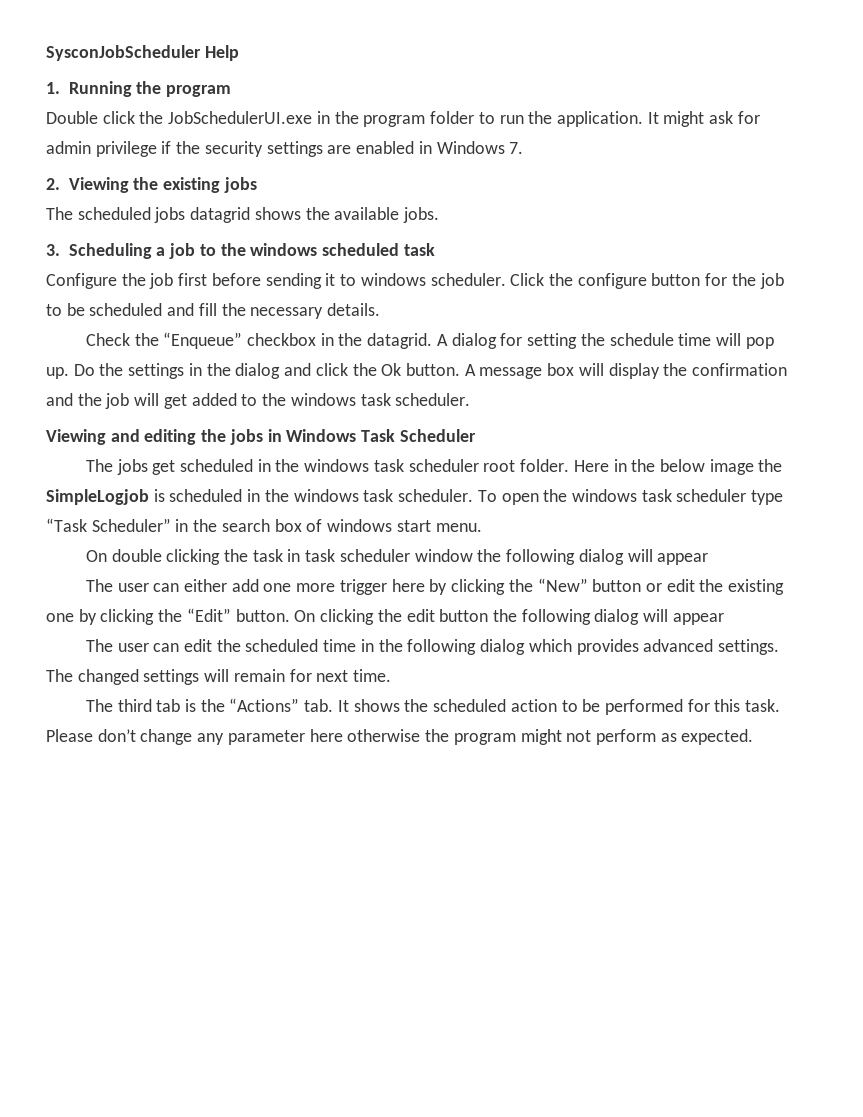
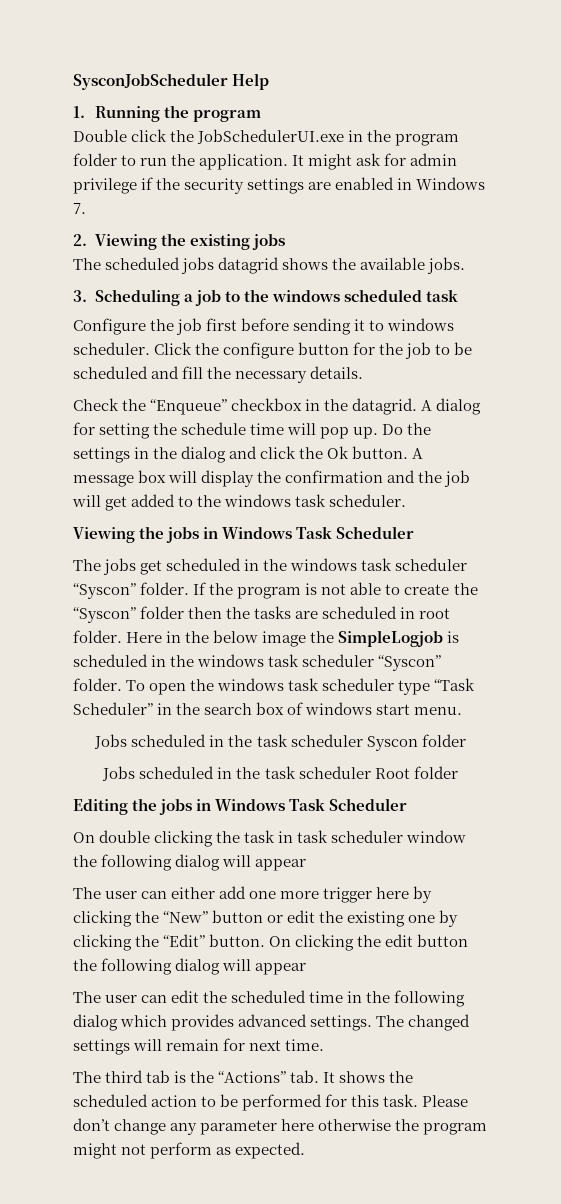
- Viewing and editing the jobs in Windows Task Scheduler
+ Viewing the jobs in Windows Task Scheduler
- The jobs get scheduled in the windows task scheduler root folder.
+ The jobs get scheduled in the windows task scheduler “Syscon” folder. If the program is not able to create the “Syscon” folder then the tasks are scheduled in root folder.
- Here in the below image the SimpleLogjob is scheduled in the windows task scheduler.
+ Here in the below image the SimpleLogjob is scheduled in the windows task scheduler “Syscon” folder.
+ Jobs scheduled in the task scheduler Syscon folder
+ Jobs scheduled in the task scheduler Root folder
+ Editing the jobs in Windows Task Scheduler

